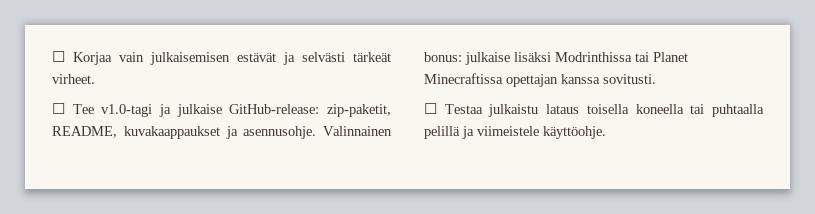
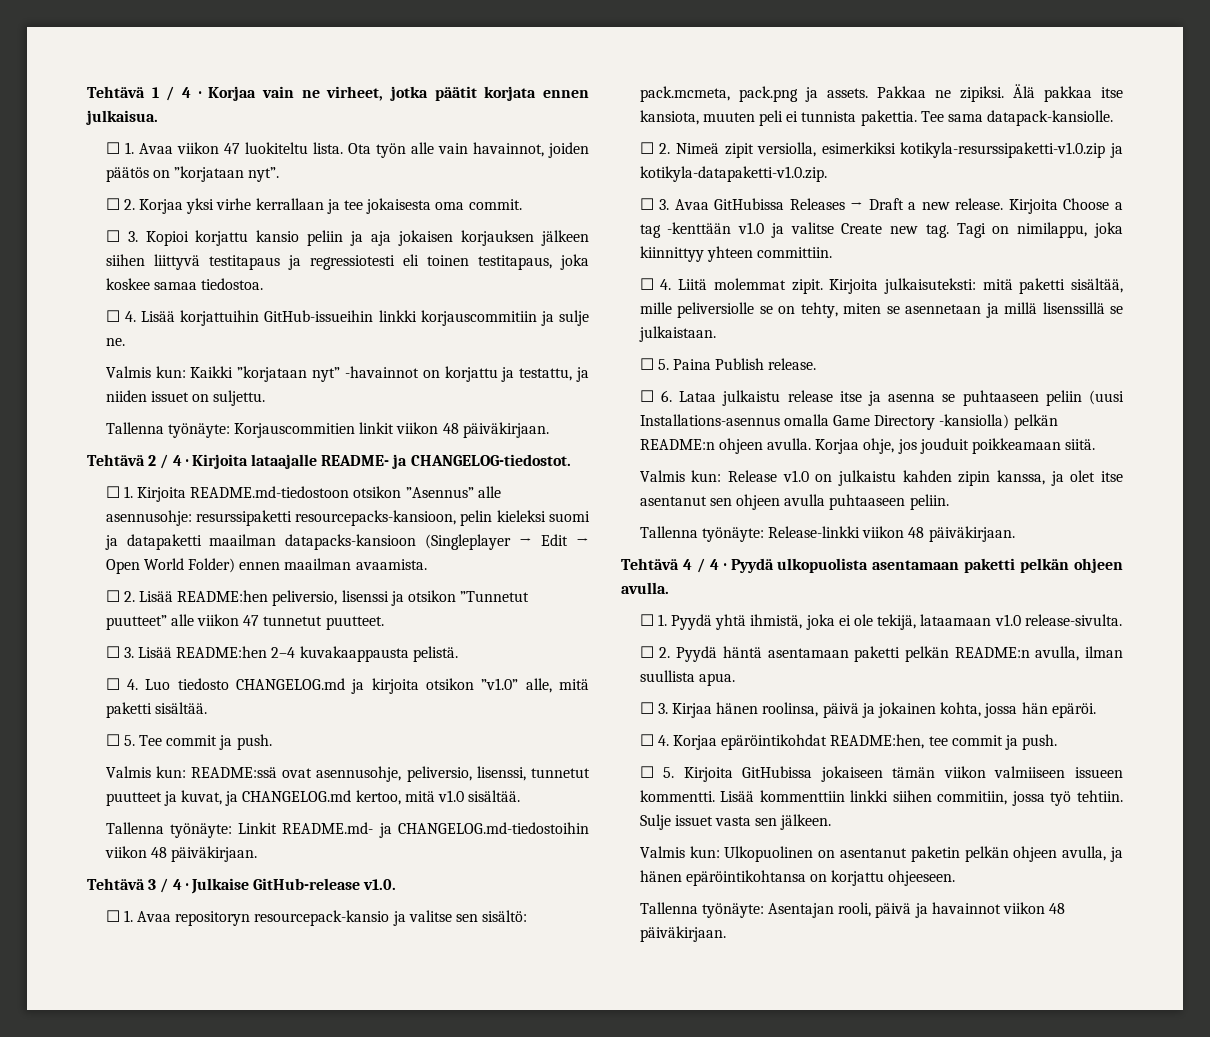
- ☐ Korjaa vain julkaisemisen estävät ja selvästi tärkeät virheet.
- ☐ Tee v1.0-tagi ja julkaise GitHub-release: zip-paketit, README, kuvakaappaukset ja asennusohje. Valinnainen bonus: julkaise lisäksi Modrinthissa tai Planet Minecraftissa opettajan kanssa sovitusti.
- ☐ Testaa julkaistu lataus toisella koneella tai puhtaalla pelillä ja viimeistele käyttöohje.
+ Tehtävä 1 / 4 · Korjaa vain ne virheet, jotka päätit korjata ennen julkaisua.
+ ☐ 1. Avaa viikon 47 luokiteltu lista. Ota työn alle vain havainnot, joiden päätös on ”korjataan nyt”.
+ ☐ 2. Korjaa yksi virhe kerrallaan ja tee jokaisesta oma commit.
+ ☐ 3. Kopioi korjattu kansio peliin ja aja jokaisen korjauksen jälkeen siihen liittyvä testitapaus ja regressiotesti eli toinen testitapaus, joka koskee samaa tiedostoa.
+ ☐ 4. Lisää korjattuihin GitHub-issueihin linkki korjauscommitiin ja sulje ne.
+ Valmis kun: Kaikki ”korjataan nyt” -havainnot on korjattu ja testattu, ja niiden issuet on suljettu.
+ Tallenna työnäyte: Korjauscommitien linkit viikon 48 päiväkirjaan.
+ Tehtävä 2 / 4 · Kirjoita lataajalle README- ja CHANGELOG-tiedostot.
+ ☐ 1. Kirjoita README.md-tiedostoon otsikon ”Asennus” alle asennusohje: resurssipaketti resourcepacks-kansioon, pelin kieleksi suomi ja datapaketti maailman datapacks-kansioon (Singleplayer → Edit → Open World Folder) ennen maailman avaamista.
+ ☐ 2. Lisää README:hen peliversio, lisenssi ja otsikon ”Tunnetut puutteet” alle viikon 47 tunnetut puutteet.
+ ☐ 3. Lisää README:hen 2–4 kuvakaappausta pelistä.
+ ☐ 4. Luo tiedosto CHANGELOG.md ja kirjoita otsikon ”v1.0” alle, mitä paketti sisältää.
+ ☐ 5. Tee commit ja push.
+ Valmis kun: README:ssä ovat asennusohje, peliversio, lisenssi, tunnetut puutteet ja kuvat, ja CHANGELOG.md kertoo, mitä v1.0 sisältää.
+ Tallenna työnäyte: Linkit README.md- ja CHANGELOG.md-tiedostoihin viikon 48 päiväkirjaan.
+ Tehtävä 3 / 4 · Julkaise GitHub-release v1.0.
+ ☐ 1. Avaa repositoryn resourcepack-kansio ja valitse sen sisältö: pack.mcmeta, pack.png ja assets. Pakkaa ne zipiksi. Älä pakkaa itse kansiota, muuten peli ei tunnista pakettia. Tee sama datapack-kansiolle.
+ ☐ 2. Nimeä zipit versiolla, esimerkiksi kotikyla-resurssipaketti-v1.0.zip ja kotikyla-datapaketti-v1.0.zip.
+ ☐ 3. Avaa GitHubissa Releases → Draft a new release. Kirjoita Choose a tag -kenttään v1.0 ja valitse Create new tag. Tagi on nimilappu, joka kiinnittyy yhteen committiin.
+ ☐ 4. Liitä molemmat zipit. Kirjoita julkaisuteksti: mitä paketti sisältää, mille peliversiolle se on tehty, miten se asennetaan ja millä lisenssillä se julkaistaan.
+ ☐ 5. Paina Publish release.
+ ☐ 6. Lataa julkaistu release itse ja asenna se puhtaaseen peliin (uusi Installations-asennus omalla Game Directory -kansiolla) pelkän README:n ohjeen avulla. Korjaa ohje, jos jouduit poikkeamaan siitä.
+ Valmis kun: Release v1.0 on julkaistu kahden zipin kanssa, ja olet itse asentanut sen ohjeen avulla puhtaaseen peliin.
+ Tallenna työnäyte: Release-linkki viikon 48 päiväkirjaan.
+ Tehtävä 4 / 4 · Pyydä ulkopuolista asentamaan paketti pelkän ohjeen avulla.
+ ☐ 1. Pyydä yhtä ihmistä, joka ei ole tekijä, lataamaan v1.0 release-sivulta.
+ ☐ 2. Pyydä häntä asentamaan paketti pelkän README:n avulla, ilman suullista apua.
+ ☐ 3. Kirjaa hänen roolinsa, päivä ja jokainen kohta, jossa hän epäröi.
+ ☐ 4. Korjaa epäröintikohdat README:hen, tee commit ja push.
+ ☐ 5. Kirjoita GitHubissa jokaiseen tämän viikon valmiiseen issueen kommentti. Lisää kommenttiin linkki siihen commitiin, jossa työ tehtiin. Sulje issuet vasta sen jälkeen.
+ Valmis kun: Ulkopuolinen on asentanut paketin pelkän ohjeen avulla, ja hänen epäröintikohtansa on korjattu ohjeeseen.
+ Tallenna työnäyte: Asentajan rooli, päivä ja havainnot viikon 48 päiväkirjaan.

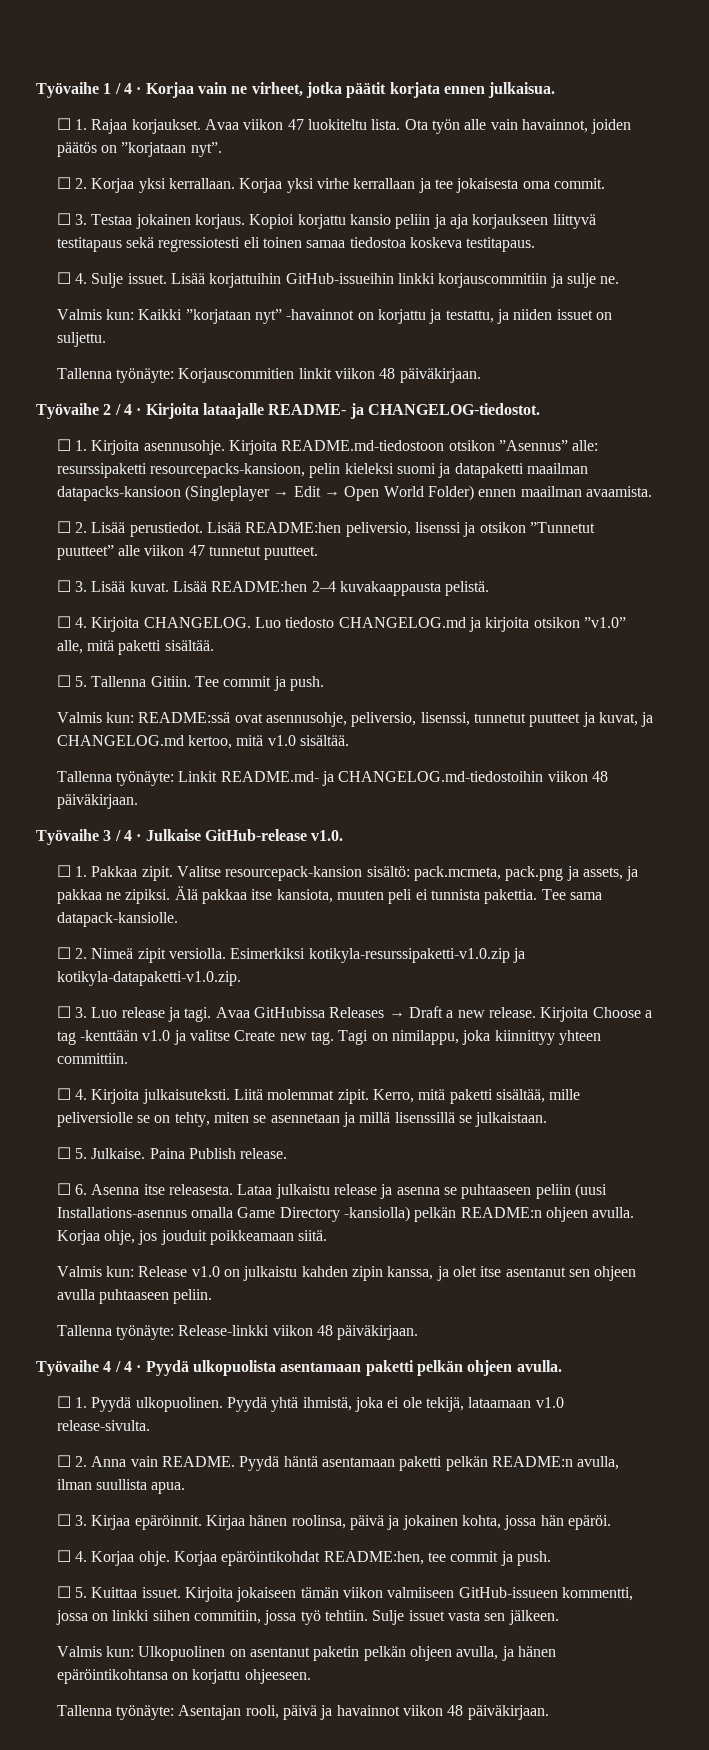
- Tehtävä 1 / 4 · Korjaa vain ne virheet, jotka päätit korjata ennen julkaisua.
+ Työvaihe 1 / 4 · Korjaa vain ne virheet, jotka päätit korjata ennen julkaisua.
- ☐ 1. Avaa viikon 47 luokiteltu lista.
+ ☐ 1. Rajaa korjaukset. Avaa viikon 47 luokiteltu lista.
- ☐ 2. Korjaa yksi virhe kerrallaan ja tee jokaisesta oma commit.
+ ☐ 2. Korjaa yksi kerrallaan. Korjaa yksi virhe kerrallaan ja tee jokaisesta oma commit.
- ☐ 3. Kopioi korjattu kansio peliin ja aja jokaisen korjauksen jälkeen siihen liittyvä testitapaus ja regressiotesti eli toinen testitapaus, joka koskee samaa tiedostoa.
- ☐ 4. Lisää korjattuihin GitHub-issueihin linkki korjauscommitiin ja sulje ne.
+ ☐ 3. Testaa jokainen korjaus. Kopioi korjattu kansio peliin ja aja korjaukseen liittyvä testitapaus sekä regressiotesti eli toinen samaa tiedostoa koskeva testitapaus.
+ ☐ 4. Sulje issuet. Lisää korjattuihin GitHub-issueihin linkki korjauscommitiin ja sulje ne.
- Tehtävä 2 / 4 · Kirjoita lataajalle README- ja CHANGELOG-tiedostot.
+ Työvaihe 2 / 4 · Kirjoita lataajalle README- ja CHANGELOG-tiedostot.
- ☐ 1. Kirjoita README.md-tiedostoon otsikon ”Asennus” alle asennusohje: resurssipaketti resourcepacks-kansioon, pelin kieleksi suomi ja datapaketti maailman datapacks-kansioon (Singleplayer → Edit → Open World Folder) ennen maailman avaamista.
+ ☐ 1. Kirjoita asennusohje. Kirjoita README.md-tiedostoon otsikon ”Asennus” alle: resurssipaketti resourcepacks-kansioon, pelin kieleksi suomi ja datapaketti maailman datapacks-kansioon (Singleplayer → Edit → Open World Folder) ennen maailman avaamista.
- ☐ 2. Lisää README:hen peliversio, lisenssi ja otsikon ”Tunnetut puutteet” alle viikon 47 tunnetut puutteet.
+ ☐ 2. Lisää perustiedot. Lisää README:hen peliversio, lisenssi ja otsikon ”Tunnetut puutteet” alle viikon 47 tunnetut puutteet.
- ☐ 3. Lisää README:hen 2–4 kuvakaappausta pelistä.
+ ☐ 3. Lisää kuvat. Lisää README:hen 2–4 kuvakaappausta pelistä.
- ☐ 4. Luo tiedosto CHANGELOG.md ja kirjoita otsikon ”v1.0” alle, mitä paketti sisältää.
+ ☐ 4. Kirjoita CHANGELOG. Luo tiedosto CHANGELOG.md ja kirjoita otsikon ”v1.0” alle, mitä paketti sisältää.
- ☐ 5. Tee commit ja push.
+ ☐ 5. Tallenna Gitiin. Tee commit ja push.
- Tehtävä 3 / 4 · Julkaise GitHub-release v1.0.
+ Työvaihe 3 / 4 · Julkaise GitHub-release v1.0.
- ☐ 1. Avaa repositoryn resourcepack-kansio ja valitse sen sisältö: pack.mcmeta, pack.png ja assets. Pakkaa ne zipiksi.
+ ☐ 1. Pakkaa zipit. Valitse resourcepack-kansion sisältö: pack.mcmeta, pack.png ja assets, ja pakkaa ne zipiksi.
- ☐ 2. Nimeä zipit versiolla, esimerkiksi kotikyla-resurssipaketti-v1.0.zip ja kotikyla-datapaketti-v1.0.zip.
+ ☐ 2. Nimeä zipit versiolla. Esimerkiksi kotikyla-resurssipaketti-v1.0.zip ja kotikyla-datapaketti-v1.0.zip.
- ☐ 3. Avaa GitHubissa Releases → Draft a new release.
+ ☐ 3. Luo release ja tagi. Avaa GitHubissa Releases → Draft a new release.
- ☐ 4. Liitä molemmat zipit.
+ ☐ 4. Kirjoita julkaisuteksti. Liitä molemmat zipit.
- Kirjoita julkaisuteksti: mitä paketti sisältää, mille peliversiolle se on tehty, miten se asennetaan ja millä lisenssillä se julkaistaan.
+ Kerro, mitä paketti sisältää, mille peliversiolle se on tehty, miten se asennetaan ja millä lisenssillä se julkaistaan.
- ☐ 5. Paina Publish release.
+ ☐ 5. Julkaise. Paina Publish release.
- ☐ 6. Lataa julkaistu release itse ja asenna se puhtaaseen peliin (uusi Installations-asennus omalla Game Directory -kansiolla) pelkän README:n ohjeen avulla.
+ ☐ 6. Asenna itse releasesta. Lataa julkaistu release ja asenna se puhtaaseen peliin (uusi Installations-asennus omalla Game Directory -kansiolla) pelkän README:n ohjeen avulla.
- Tehtävä 4 / 4 · Pyydä ulkopuolista asentamaan paketti pelkän ohjeen avulla.
+ Työvaihe 4 / 4 · Pyydä ulkopuolista asentamaan paketti pelkän ohjeen avulla.
- ☐ 1. Pyydä yhtä ihmistä, joka ei ole tekijä, lataamaan v1.0 release-sivulta.
+ ☐ 1. Pyydä ulkopuolinen. Pyydä yhtä ihmistä, joka ei ole tekijä, lataamaan v1.0 release-sivulta.
- ☐ 2. Pyydä häntä asentamaan paketti pelkän README:n avulla, ilman suullista apua.
+ ☐ 2. Anna vain README. Pyydä häntä asentamaan paketti pelkän README:n avulla, ilman suullista apua.
- ☐ 3. Kirjaa hänen roolinsa, päivä ja jokainen kohta, jossa hän epäröi.
+ ☐ 3. Kirjaa epäröinnit. Kirjaa hänen roolinsa, päivä ja jokainen kohta, jossa hän epäröi.
- ☐ 4. Korjaa epäröintikohdat README:hen, tee commit ja push.
+ ☐ 4. Korjaa ohje. Korjaa epäröintikohdat README:hen, tee commit ja push.
- ☐ 5. Kirjoita GitHubissa jokaiseen tämän viikon valmiiseen issueen kommentti. Lisää kommenttiin linkki siihen commitiin, jossa työ tehtiin.
+ ☐ 5. Kuittaa issuet. Kirjoita jokaiseen tämän viikon valmiiseen GitHub-issueen kommentti, jossa on linkki siihen commitiin, jossa työ tehtiin.

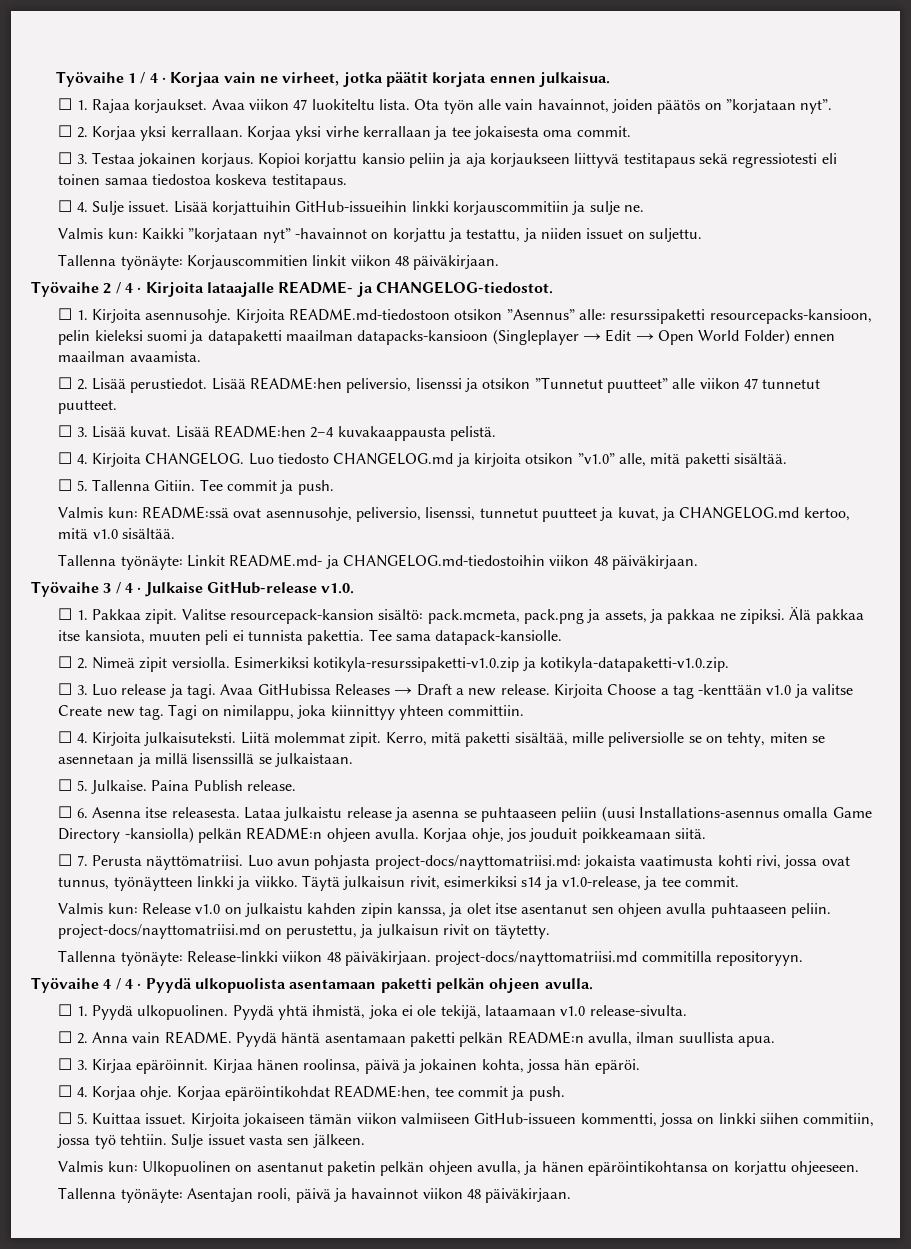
+ ☐ 7. Perusta näyttömatriisi. Luo avun pohjasta project-docs/nayttomatriisi.md: jokaista vaatimusta kohti rivi, jossa ovat tunnus, työnäytteen linkki ja viikko. Täytä julkaisun rivit, esimerkiksi s14 ja v1.0-release, ja tee commit.
- Valmis kun: Release v1.0 on julkaistu kahden zipin kanssa, ja olet itse asentanut sen ohjeen avulla puhtaaseen peliin.
+ Valmis kun: Release v1.0 on julkaistu kahden zipin kanssa, ja olet itse asentanut sen ohjeen avulla puhtaaseen peliin. project-docs/nayttomatriisi.md on perustettu, ja julkaisun rivit on täytetty.
- Tallenna työnäyte: Release-linkki viikon 48 päiväkirjaan.
+ Tallenna työnäyte: Release-linkki viikon 48 päiväkirjaan. project-docs/nayttomatriisi.md commitilla repositoryyn.

